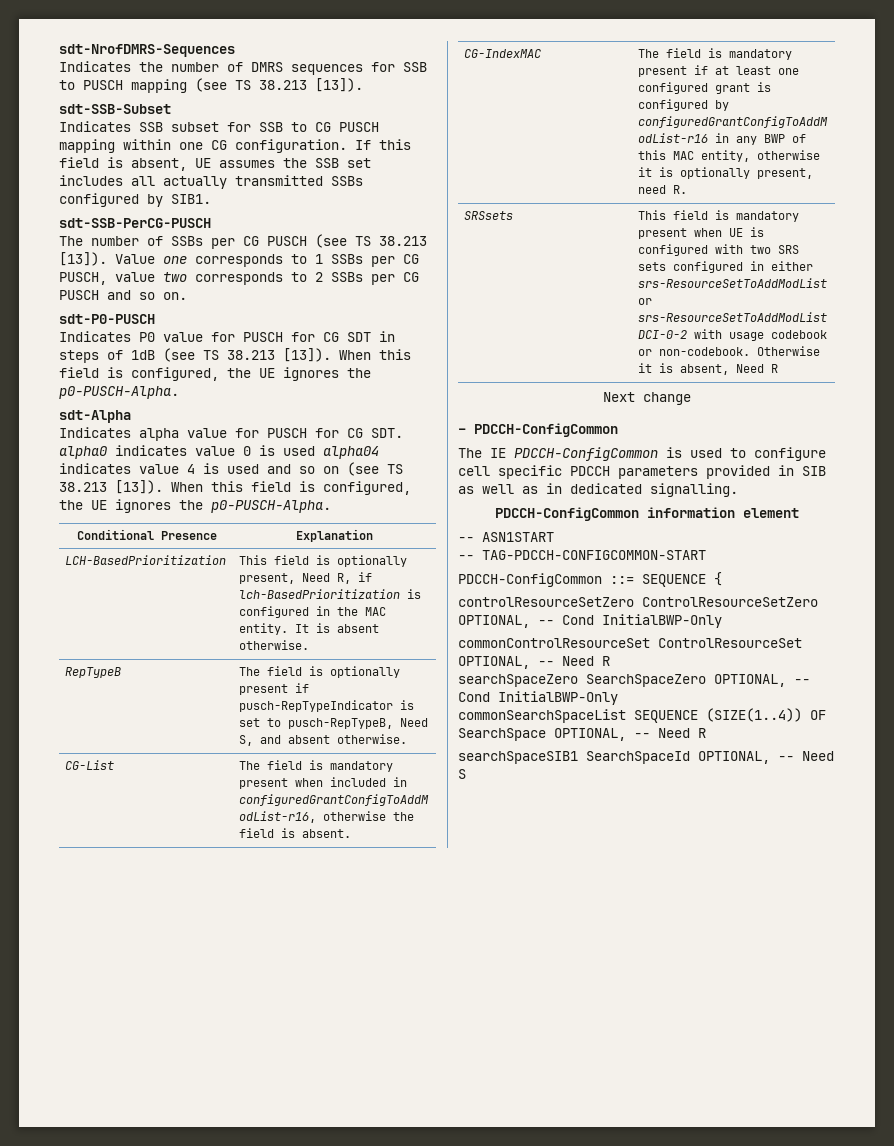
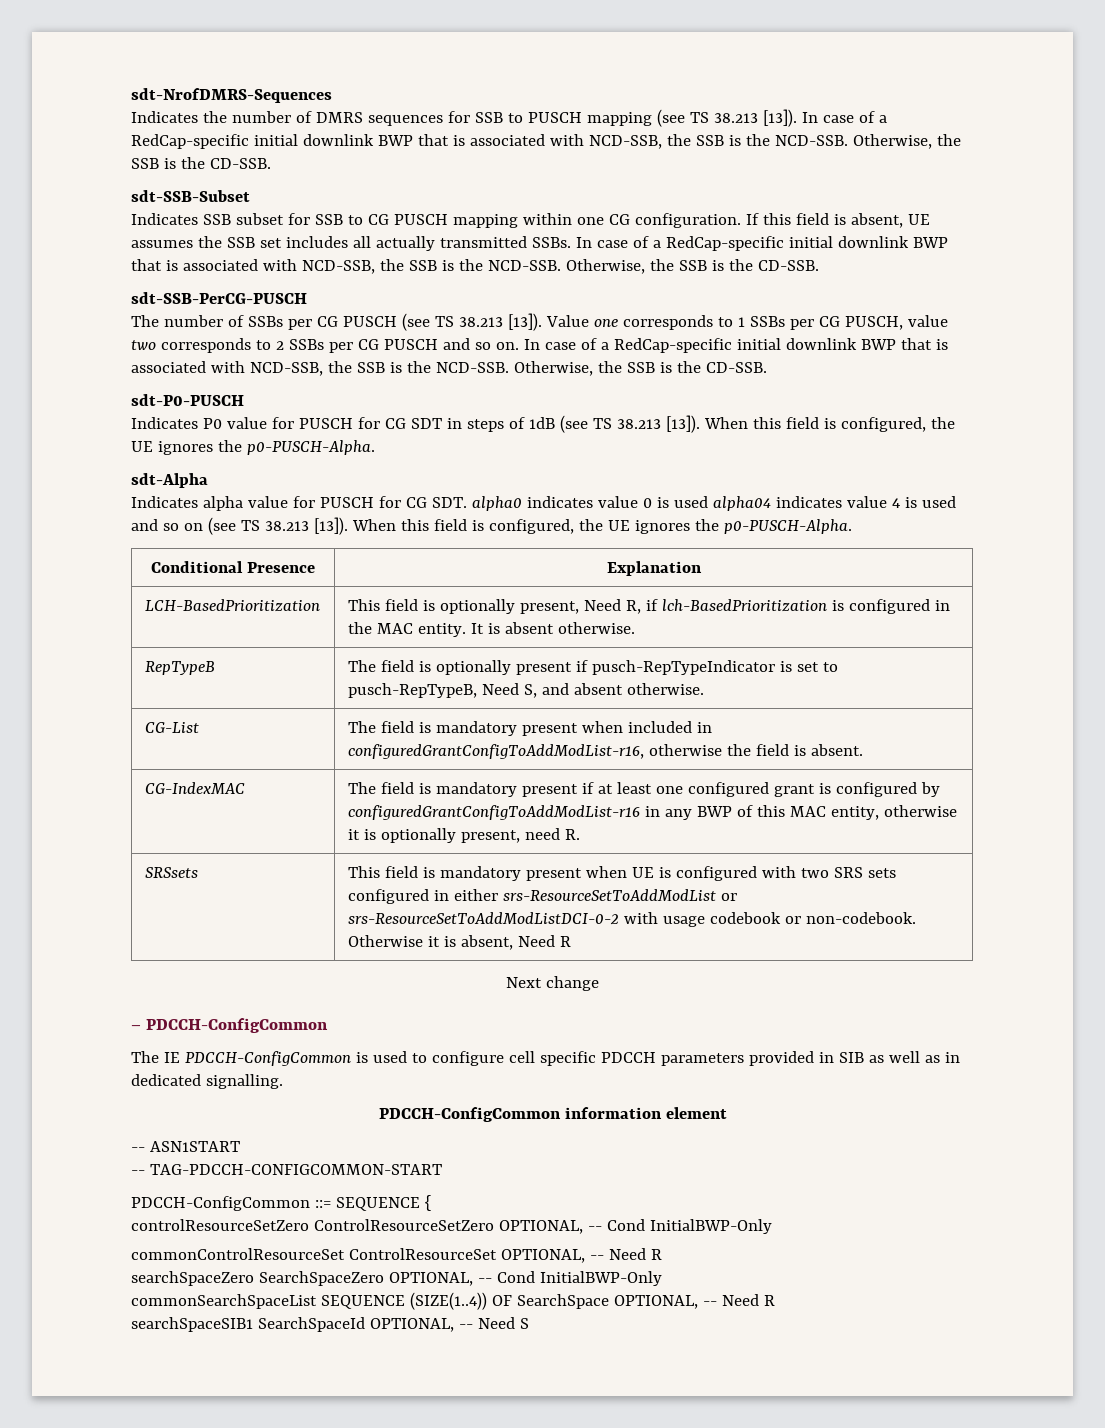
- Indicates the number of DMRS sequences for SSB to PUSCH mapping (see TS 38.213 [13]).
+ Indicates the number of DMRS sequences for SSB to PUSCH mapping (see TS 38.213 [13]). In case of a RedCap-specific initial downlink BWP that is associated with NCD-SSB, the SSB is the NCD-SSB. Otherwise, the SSB is the CD-SSB.
- If this field is absent, UE assumes the SSB set includes all actually transmitted SSBs configured by SIB1.
+ If this field is absent, UE assumes the SSB set includes all actually transmitted SSBs. In case of a RedCap-specific initial downlink BWP that is associated with NCD-SSB, the SSB is the NCD-SSB. Otherwise, the SSB is the CD-SSB.
- Value one corresponds to 1 SSBs per CG PUSCH, value two corresponds to 2 SSBs per CG PUSCH and so on.
+ Value one corresponds to 1 SSBs per CG PUSCH, value two corresponds to 2 SSBs per CG PUSCH and so on. In case of a RedCap-specific initial downlink BWP that is associated with NCD-SSB, the SSB is the NCD-SSB. Otherwise, the SSB is the CD-SSB.

